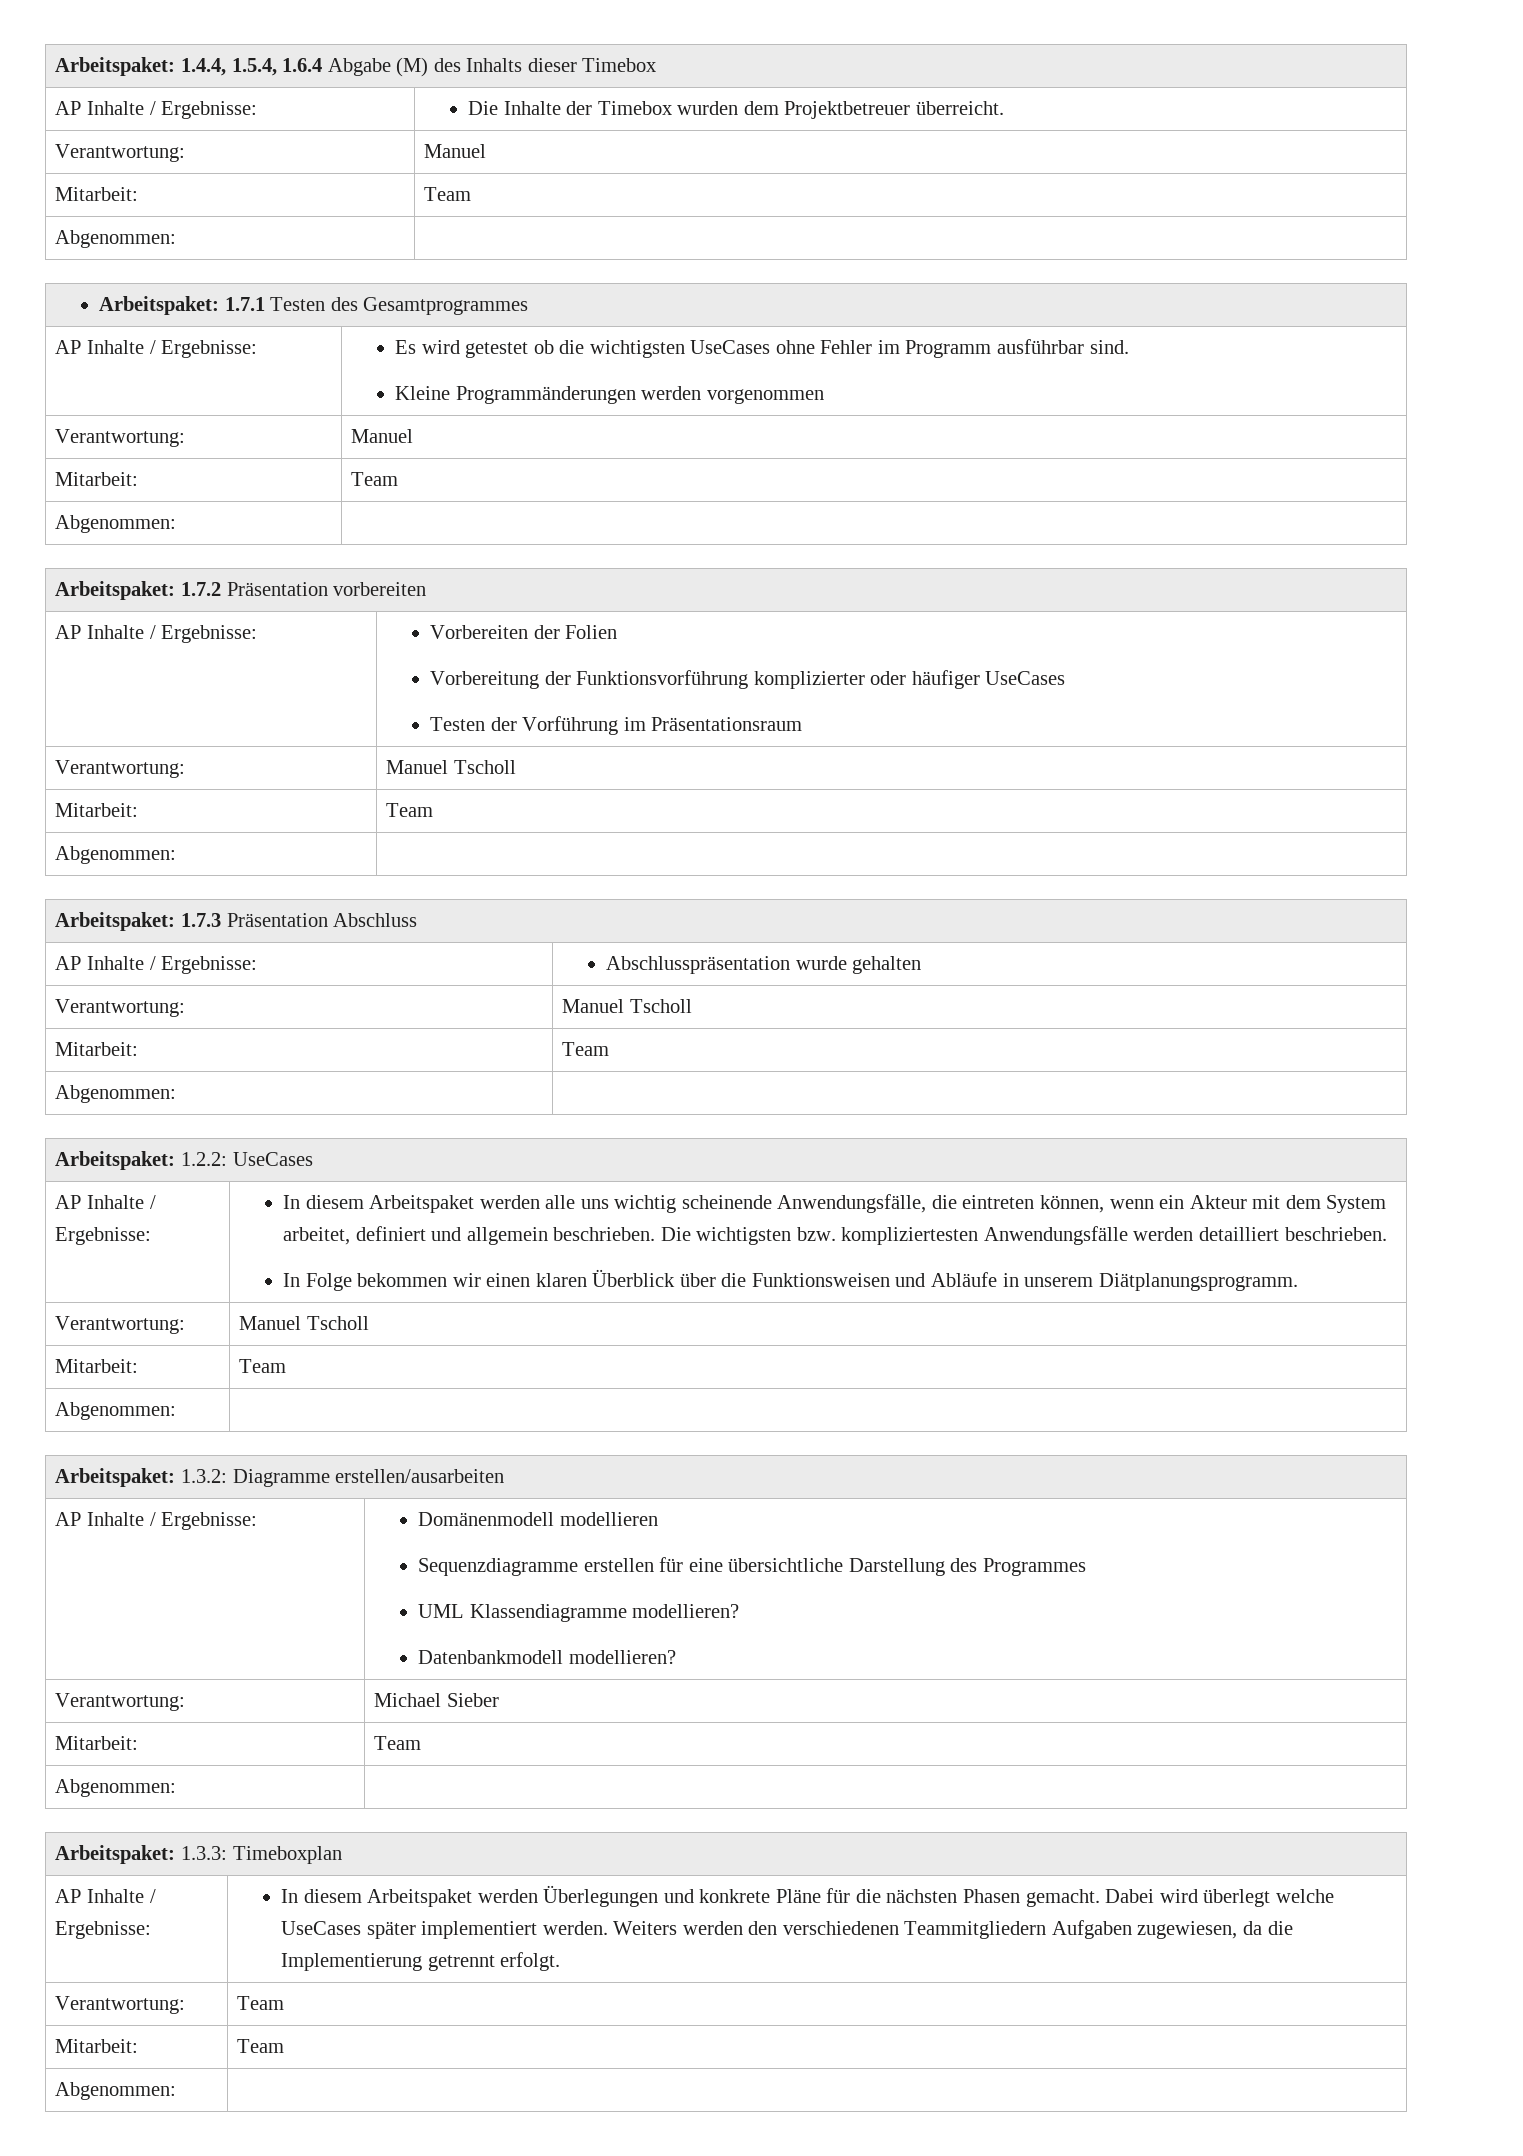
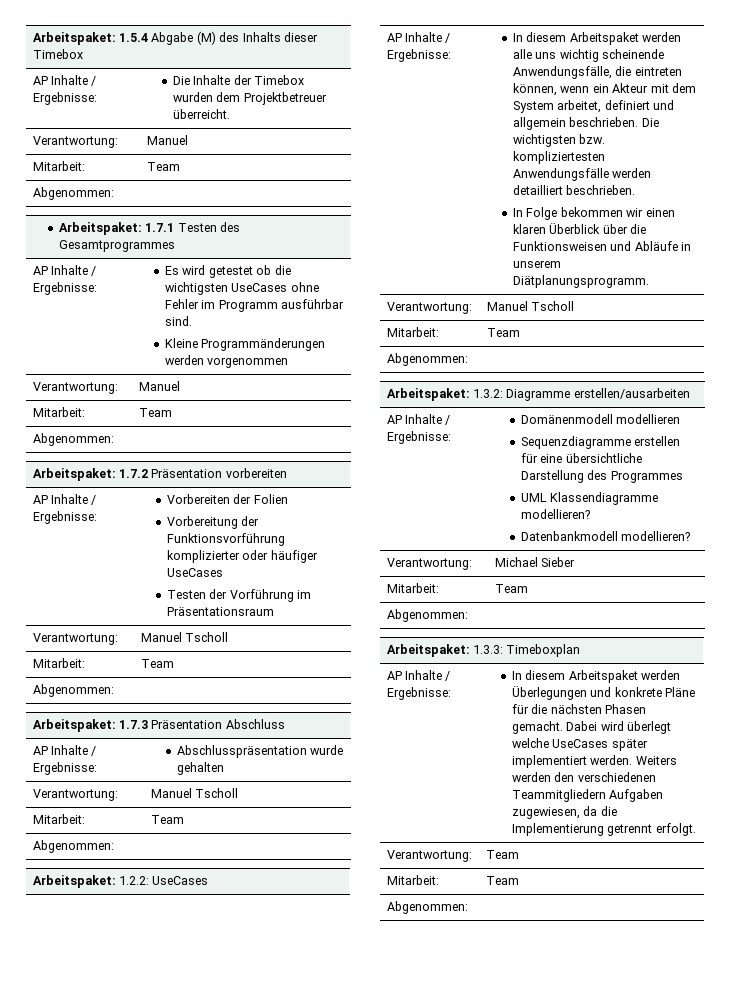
- Arbeitspaket: 1.4.4, 1.5.4, 1.6.4 Abgabe (M) des Inhalts dieser Timebox
+ Arbeitspaket: 1.5.4 Abgabe (M) des Inhalts dieser Timebox

